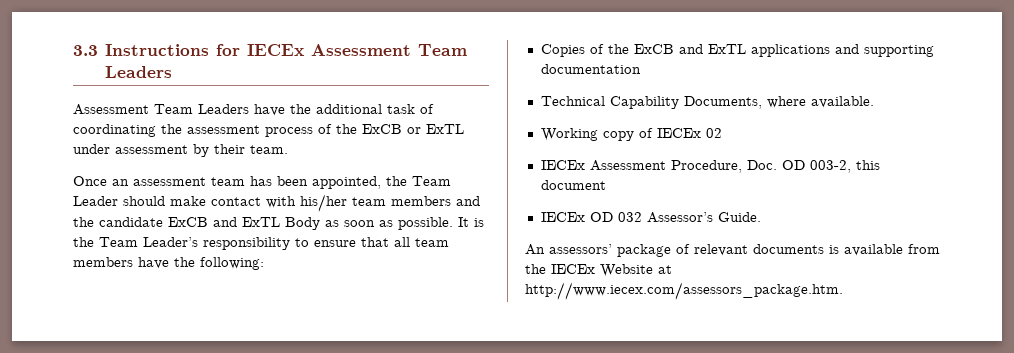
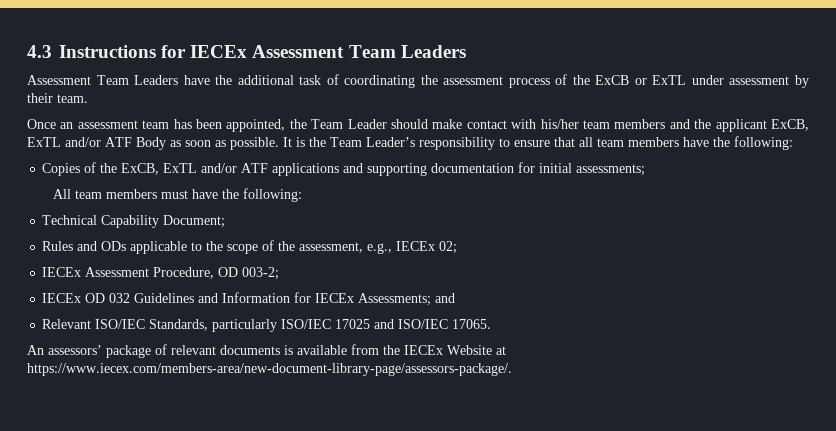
- 3.3 Instructions for IECEx Assessment Team Leaders
+ 4.3 Instructions for IECEx Assessment Team Leaders
- Once an assessment team has been appointed, the Team Leader should make contact with his/her team members and the candidate ExCB and ExTL Body as soon as possible.
+ Once an assessment team has been appointed, the Team Leader should make contact with his/her team members and the applicant ExCB, ExTL and/or ATF Body as soon as possible.
- Copies of the ExCB and ExTL applications and supporting documentation
- Technical Capability Documents, where available.
- Working copy of IECEx 02
- IECEx Assessment Procedure, Doc. OD 003-2, this document
- IECEx OD 032 Assessor’s Guide.
+ Copies of the ExCB, ExTL and/or ATF applications and supporting documentation for initial assessments;
+ All team members must have the following:
+ Technical Capability Document;
+ Rules and ODs applicable to the scope of the assessment, e.g., IECEx 02;
+ IECEx Assessment Procedure, OD 003-2;
+ IECEx OD 032 Guidelines and Information for IECEx Assessments; and
+ Relevant ISO/IEC Standards, particularly ISO/IEC 17025 and ISO/IEC 17065.
- An assessors’ package of relevant documents is available from the IECEx Website at http://www.iecex.com/assessors_package.htm.
+ An assessors’ package of relevant documents is available from the IECEx Website at https://www.iecex.com/members-area/new-document-library-page/assessors-package/.

